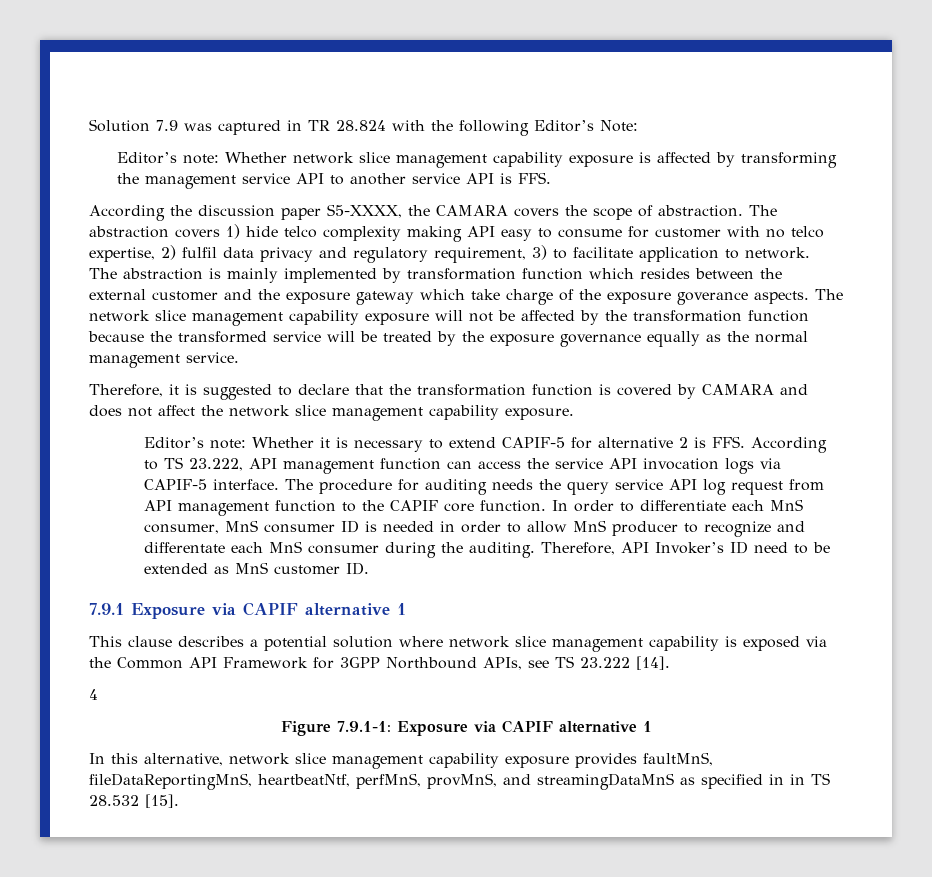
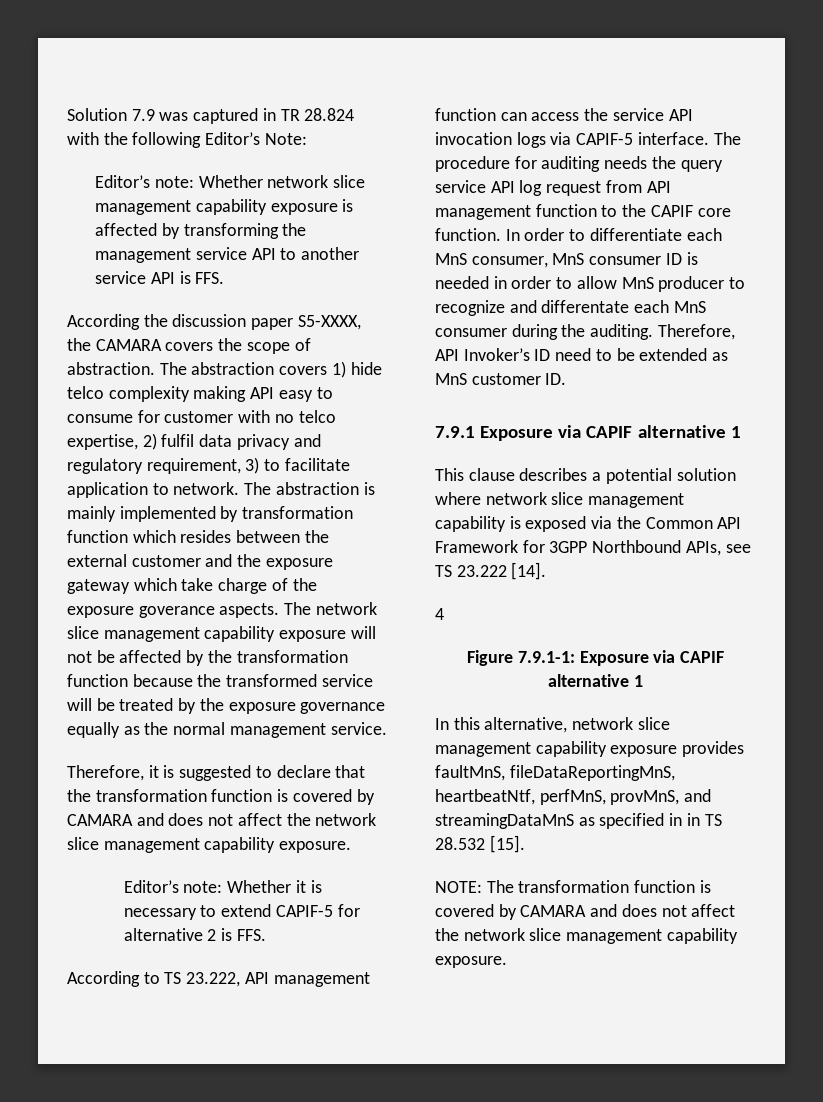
- Editor’s note: Whether it is necessary to extend CAPIF-5 for alternative 2 is FFS. According to TS 23.222, API management function can access the service API invocation logs via CAPIF-5 interface.
+ Editor’s note: Whether it is necessary to extend CAPIF-5 for alternative 2 is FFS.
+ According to TS 23.222, API management function can access the service API invocation logs via CAPIF-5 interface.
+ NOTE: The transformation function is covered by CAMARA and does not affect the network slice management capability exposure.

